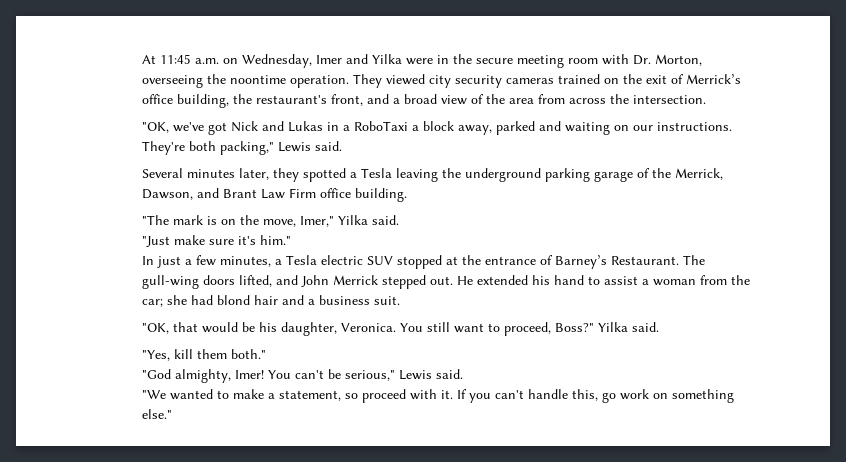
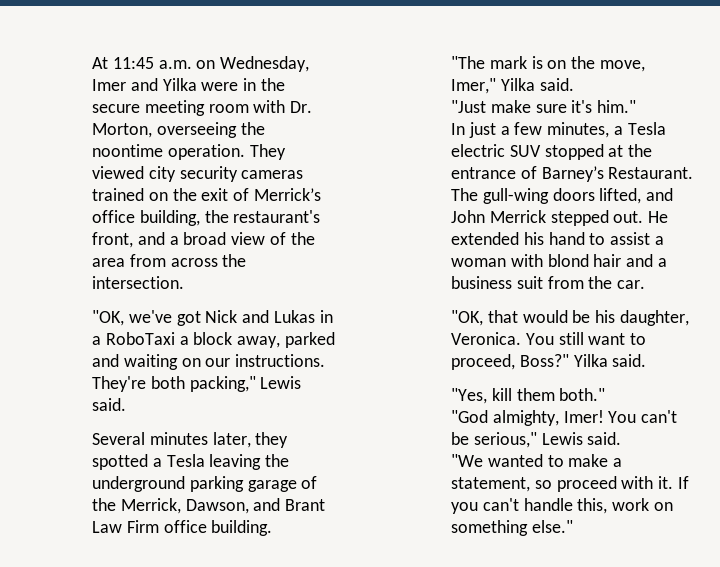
- He extended his hand to assist a woman from the car; she had blond hair and a business suit.
+ He extended his hand to assist a woman with blond hair and a business suit from the car.
- If you can't handle this, go work on something else."
+ If you can't handle this, work on something else."

